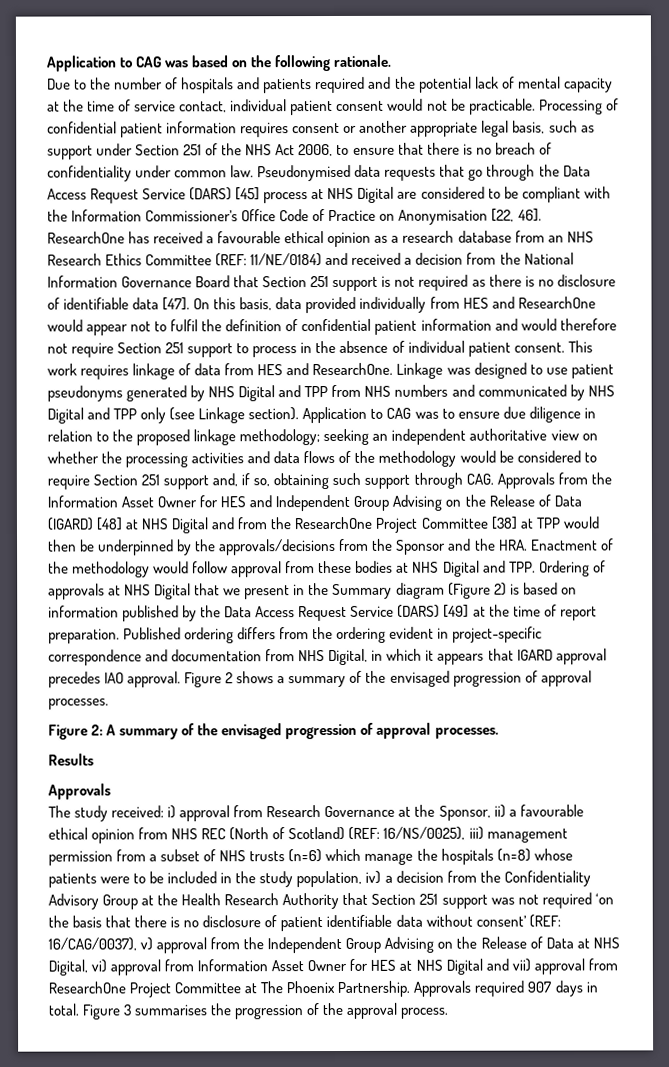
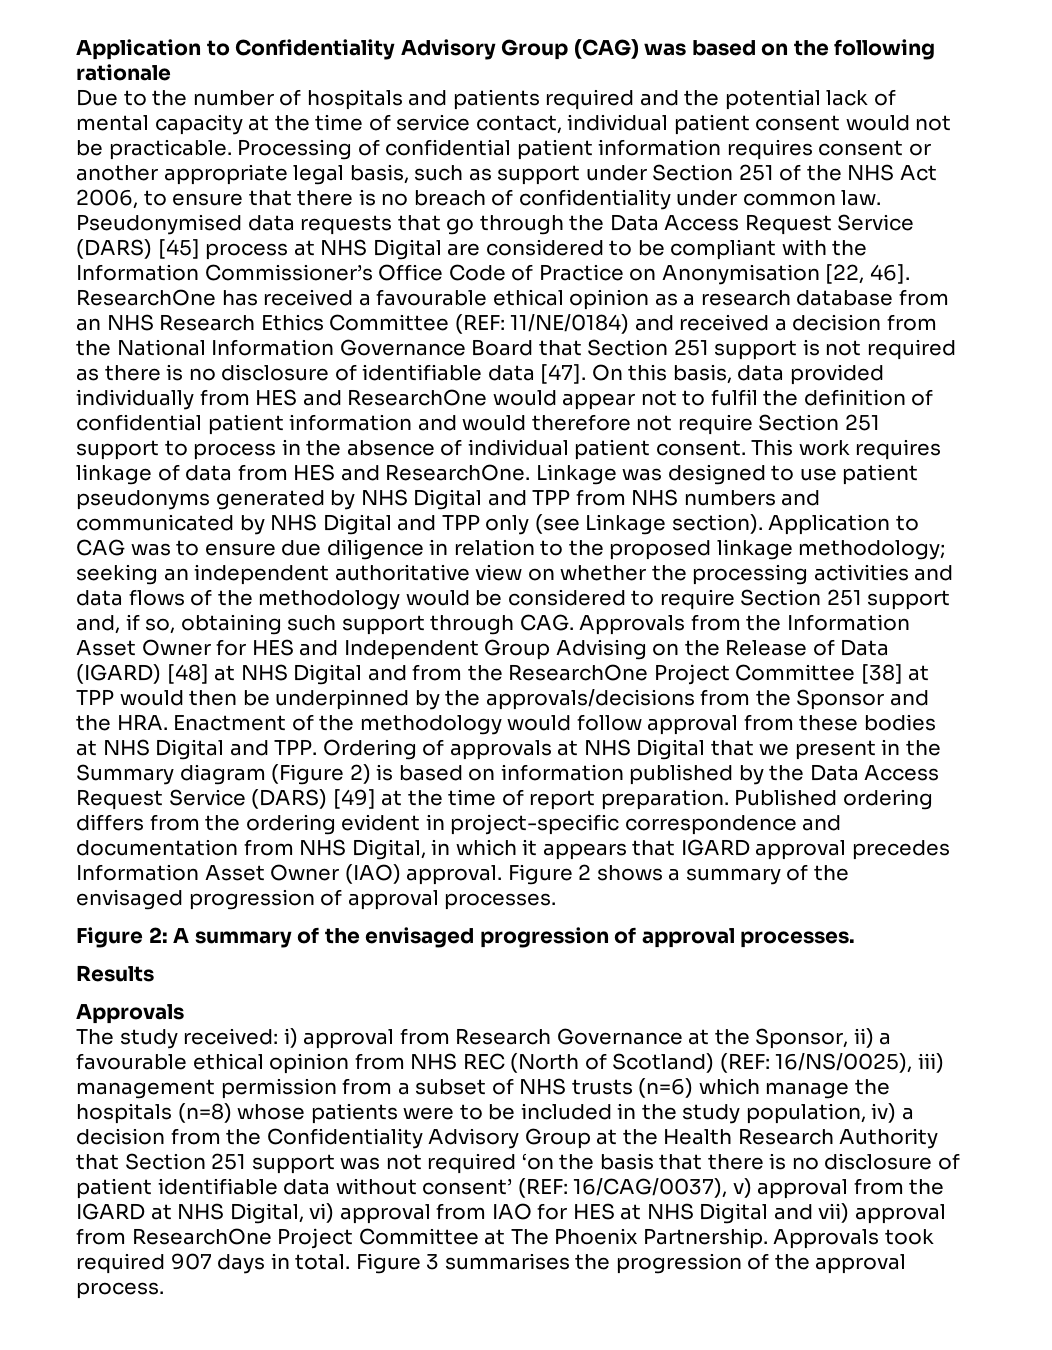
- Application to CAG was based on the following rationale.
+ Application to Confidentiality Advisory Group (CAG) was based on the following rationale
- Published ordering differs from the ordering evident in project-specific correspondence and documentation from NHS Digital, in which it appears that IGARD approval precedes IAO approval.
+ Published ordering differs from the ordering evident in project-specific correspondence and documentation from NHS Digital, in which it appears that IGARD approval precedes Information Asset Owner (IAO) approval.
- 16/CAG/0037), v) approval from the Independent Group Advising on the Release of Data at NHS Digital, vi) approval from Information Asset Owner for HES at NHS Digital and vii) approval from ResearchOne Project Committee at The Phoenix Partnership.
+ 16/CAG/0037), v) approval from the IGARD at NHS Digital, vi) approval from IAO for HES at NHS Digital and vii) approval from ResearchOne Project Committee at The Phoenix Partnership.
- Approvals required 907 days in total.
+ Approvals took required 907 days in total.

